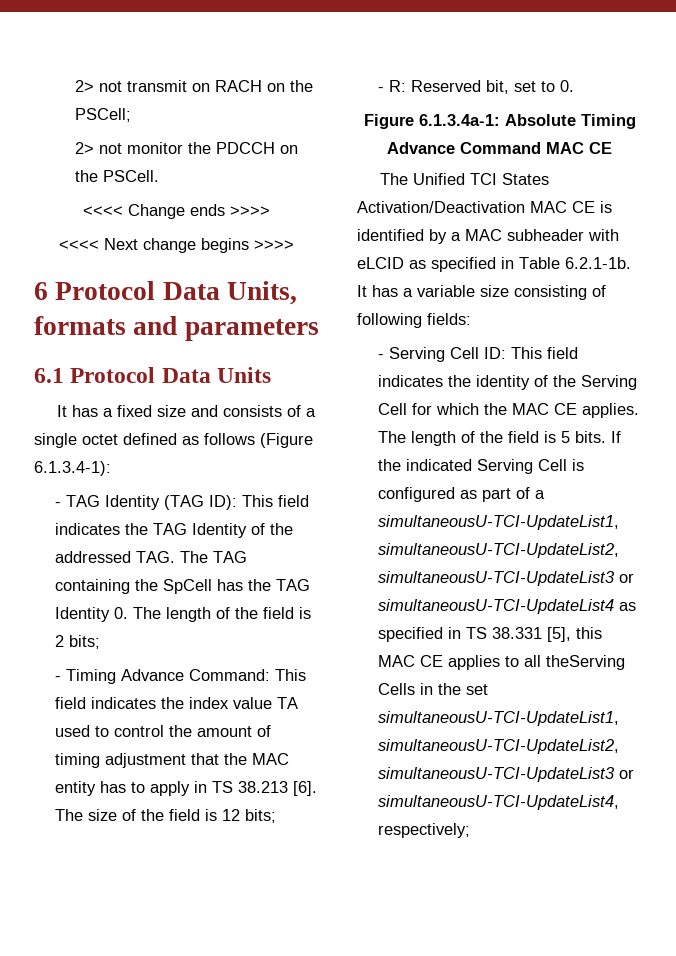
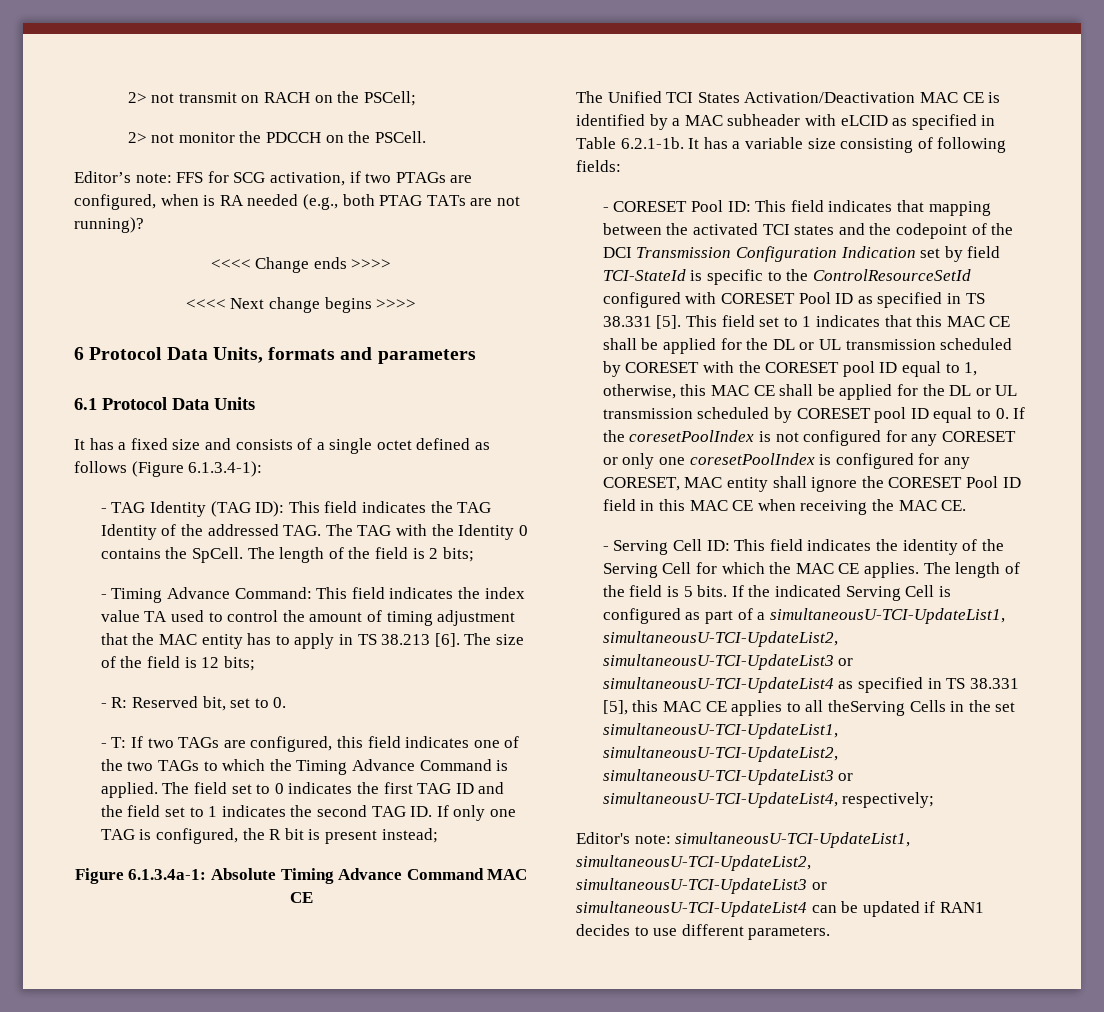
+ Editor’s note: FFS for SCG activation, if two PTAGs are configured, when is RA needed (e.g., both PTAG TATs are not running)?
- - TAG Identity (TAG ID): This field indicates the TAG Identity of the addressed TAG. The TAG containing the SpCell has the TAG Identity 0. The length of the field is 2 bits;
+ - TAG Identity (TAG ID): This field indicates the TAG Identity of the addressed TAG. The TAG with the Identity 0 contains the SpCell. The length of the field is 2 bits;
+ - T: If two TAGs are configured, this field indicates one of the two TAGs to which the Timing Advance Command is applied. The field set to 0 indicates the first TAG ID and the field set to 1 indicates the second TAG ID. If only one TAG is configured, the R bit is present instead;
+ - CORESET Pool ID: This field indicates that mapping between the activated TCI states and the codepoint of the DCI Transmission Configuration Indication set by field TCI-StateId is specific to the ControlResourceSetId configured with CORESET Pool ID as specified in TS 38.331 [5]. This field set to 1 indicates that this MAC CE shall be applied for the DL or UL transmission scheduled by CORESET with the CORESET pool ID equal to 1, otherwise, this MAC CE shall be applied for the DL or UL transmission scheduled by CORESET pool ID equal to 0. If the coresetPoolIndex is not configured for any CORESET or only one coresetPoolIndex is configured for any CORESET, MAC entity shall ignore the CORESET Pool ID field in this MAC CE when receiving the MAC CE.
+ Editor's note: simultaneousU-TCI-UpdateList1, simultaneousU-TCI-UpdateList2, simultaneousU-TCI-UpdateList3 or simultaneousU-TCI-UpdateList4 can be updated if RAN1 decides to use different parameters.

